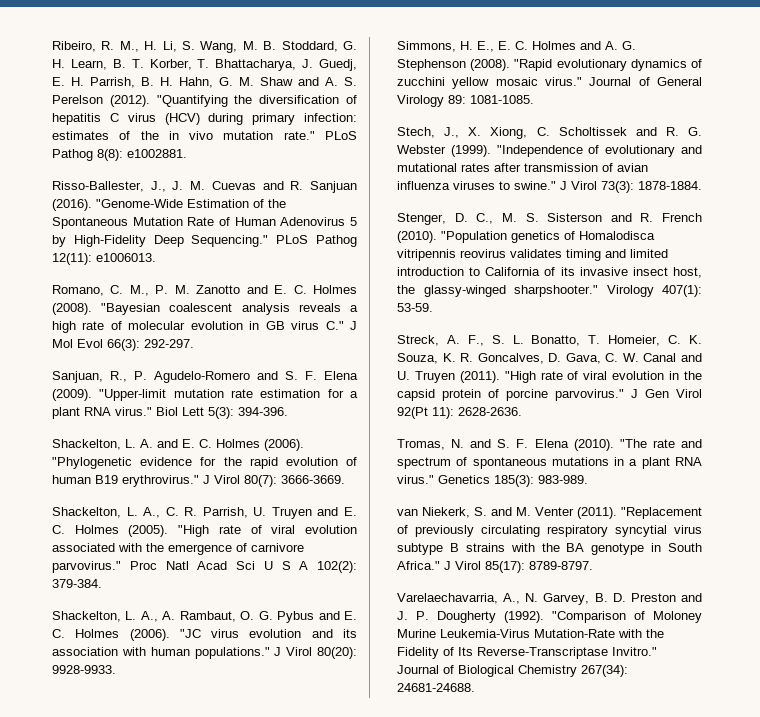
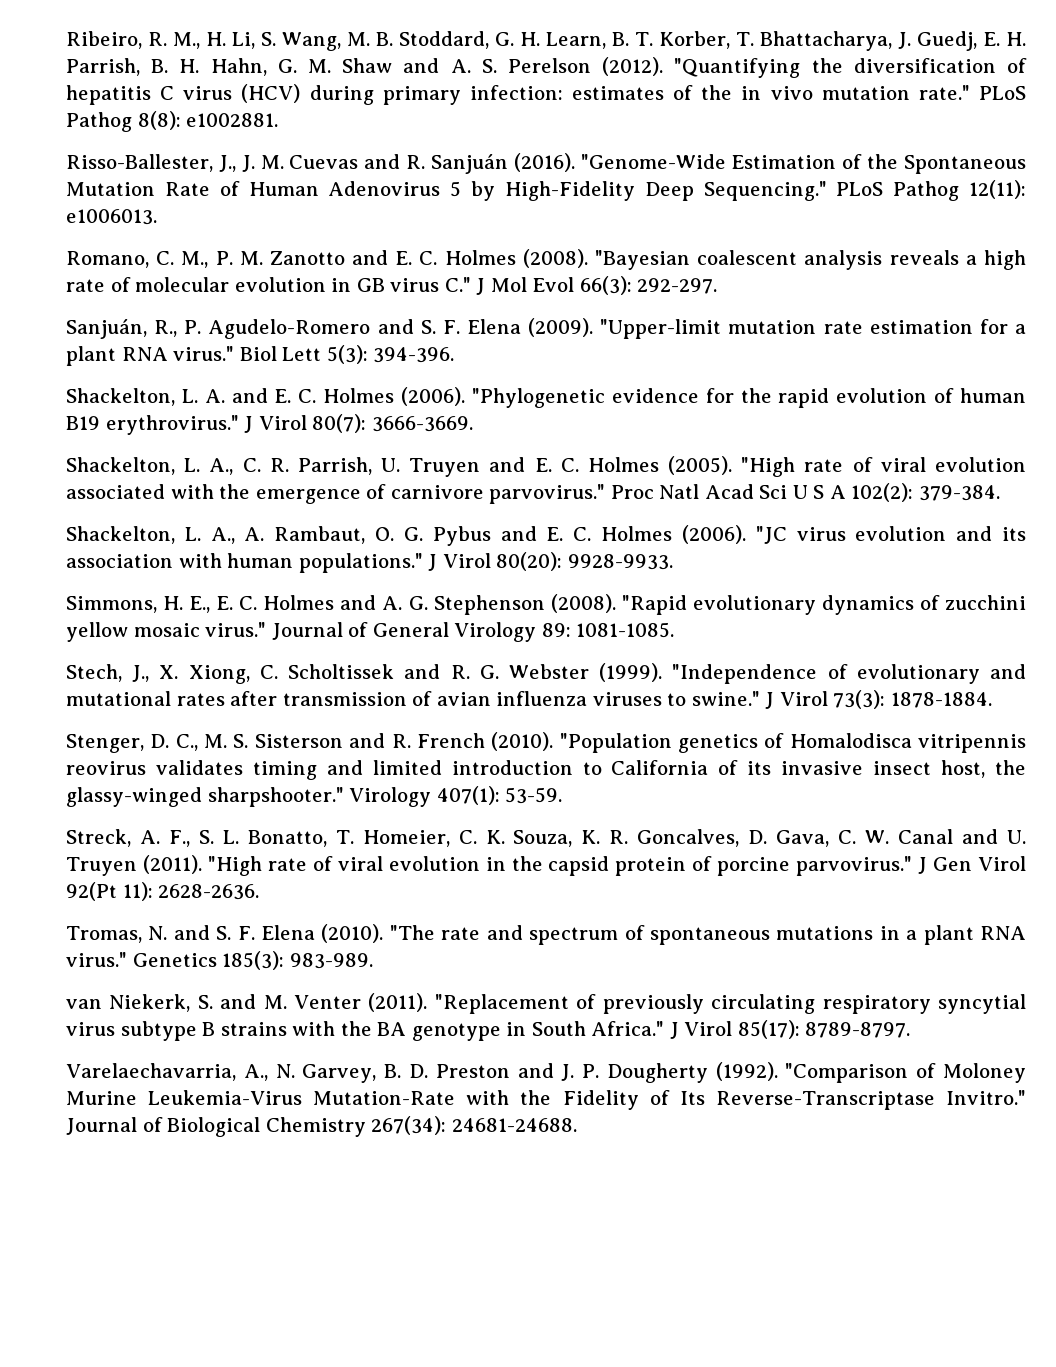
- Risso-Ballester, J., J. M. Cuevas and R. Sanjuan (2016).
+ Risso-Ballester, J., J. M. Cuevas and R. Sanjuán (2016).
- Sanjuan, R., P. Agudelo-Romero and S. F. Elena (2009).
+ Sanjuán, R., P. Agudelo-Romero and S. F. Elena (2009).

